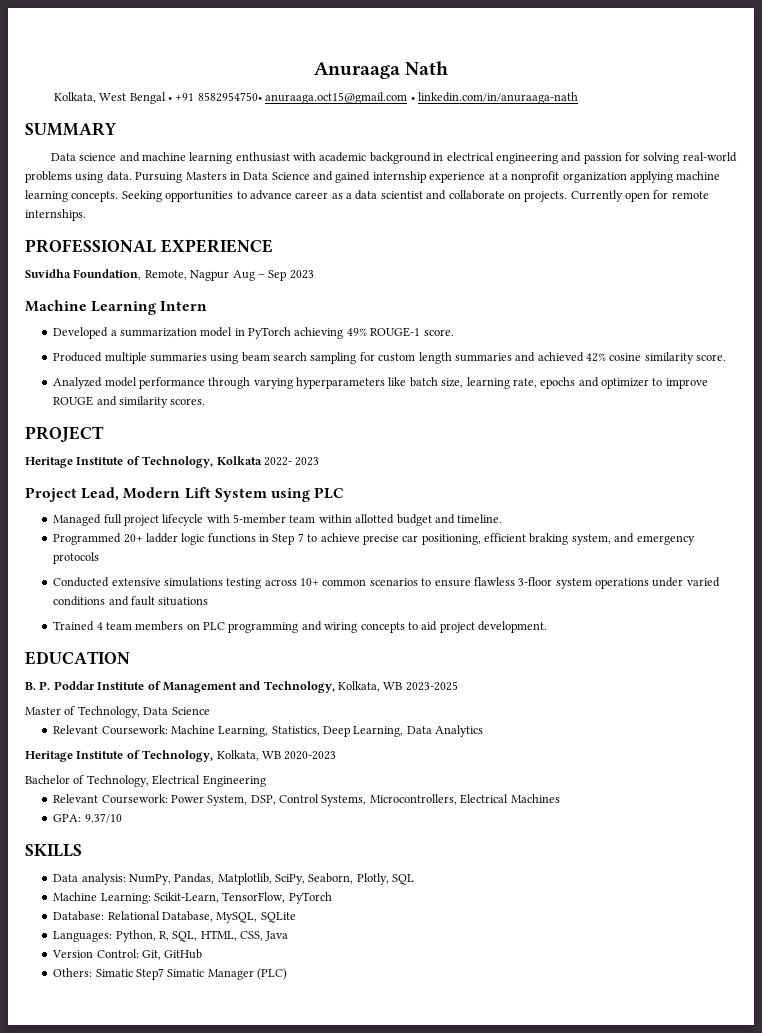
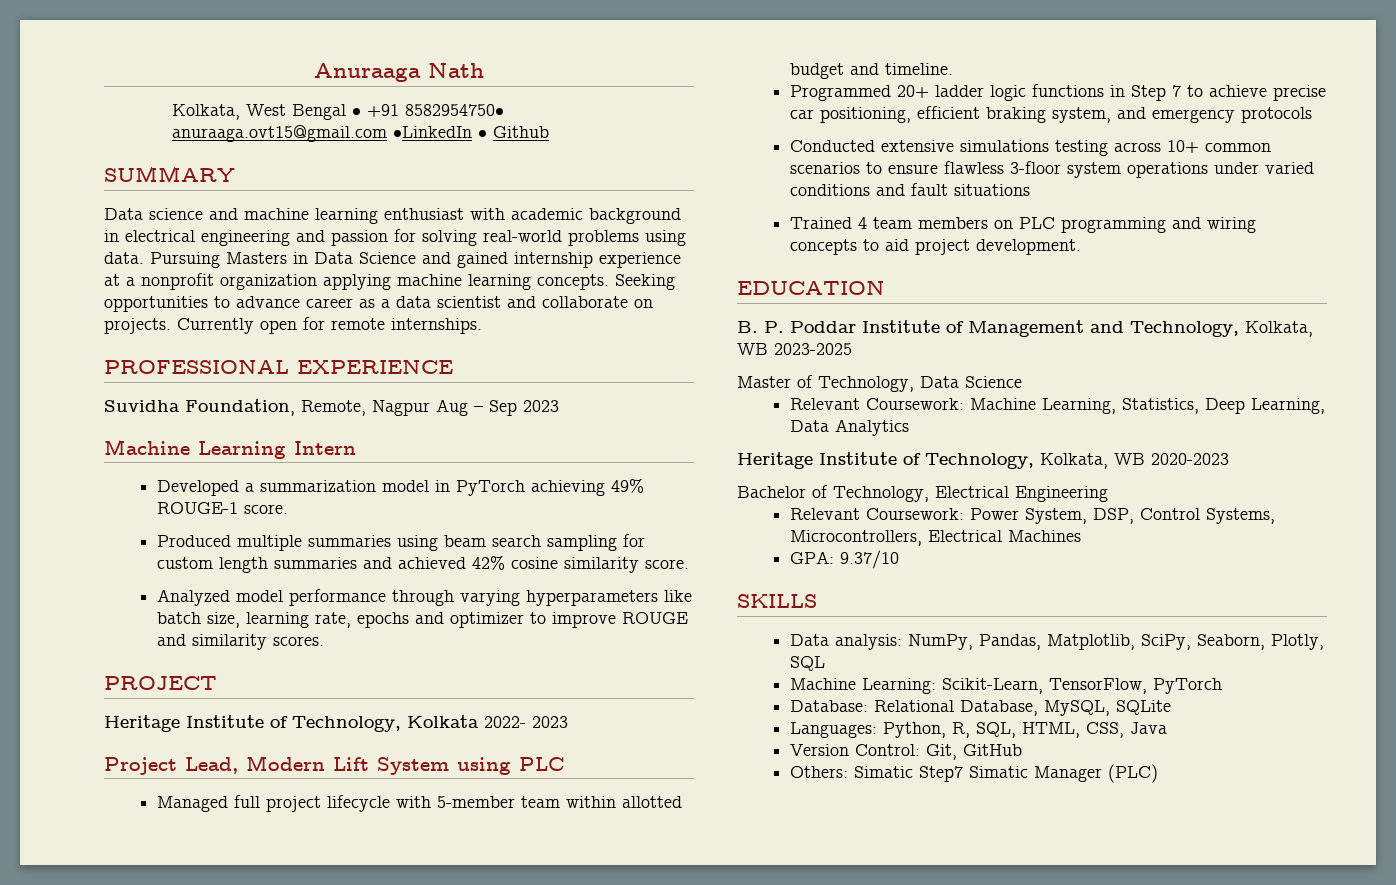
- Kolkata, West Bengal • +91 8582954750• anuraaga.oct15@gmail.com • linkedin.com/in/anuraaga-nath
+ Kolkata, West Bengal • +91 8582954750• anuraaga.ovt15@gmail.com •LinkedIn • Github

